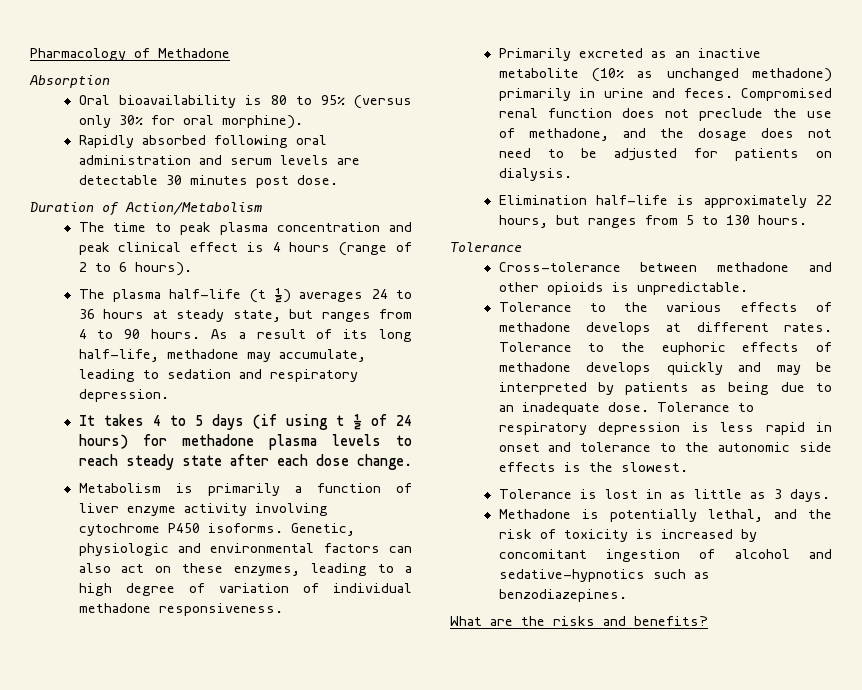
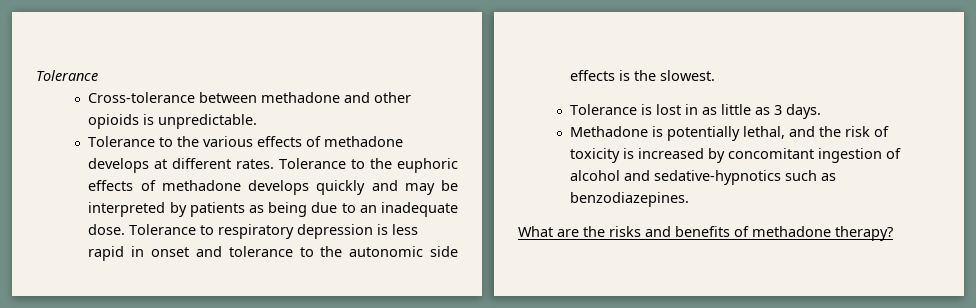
- Pharmacology of Methadone
- Absorption
- Oral bioavailability is 80 to 95% (versus only 30% for oral morphine).
- Rapidly absorbed following oral administration and serum levels are detectable 30 minutes post dose.
- Duration of Action/Metabolism
- The time to peak plasma concentration and peak clinical effect is 4 hours (range of 2 to 6 hours).
- The plasma half-life (t ½) averages 24 to 36 hours at steady state, but ranges from 4 to 90 hours. As a result of its long half-life, methadone may accumulate, leading to sedation and respiratory depression.
- It takes 4 to 5 days (if using t ½ of 24 hours) for methadone plasma levels to reach steady state after each dose change.
- Metabolism is primarily a function of liver enzyme activity involving cytochrome P450 isoforms. Genetic, physiologic and environmental factors can also act on these enzymes, leading to a high degree of variation of individual methadone responsiveness.
- Primarily excreted as an inactive metabolite (10% as unchanged methadone) primarily in urine and feces. Compromised renal function does not preclude the use of methadone, and the dosage does not need to be adjusted for patients on dialysis.
- Elimination half-life is approximately 22 hours, but ranges from 5 to 130 hours.
- What are the risks and benefits?
+ What are the risks and benefits of methadone therapy?

